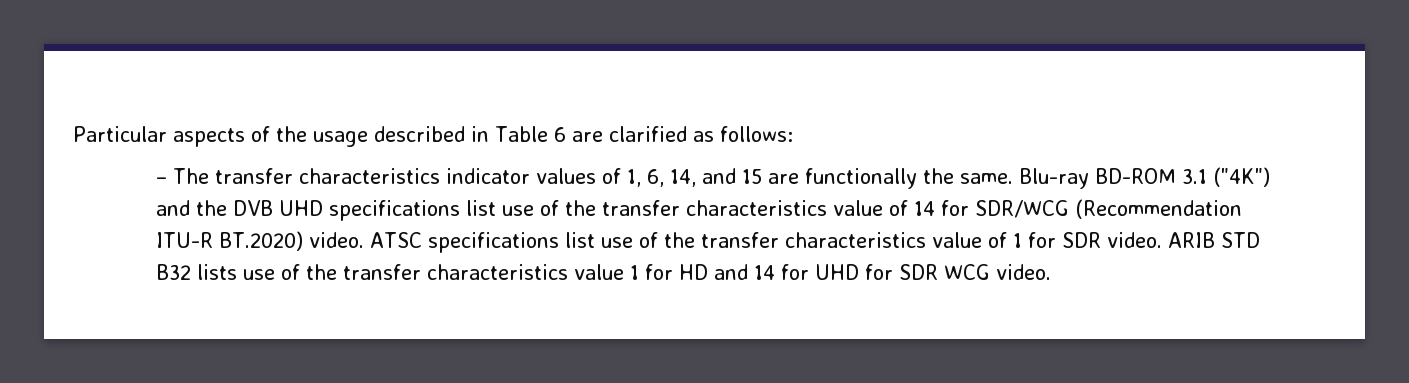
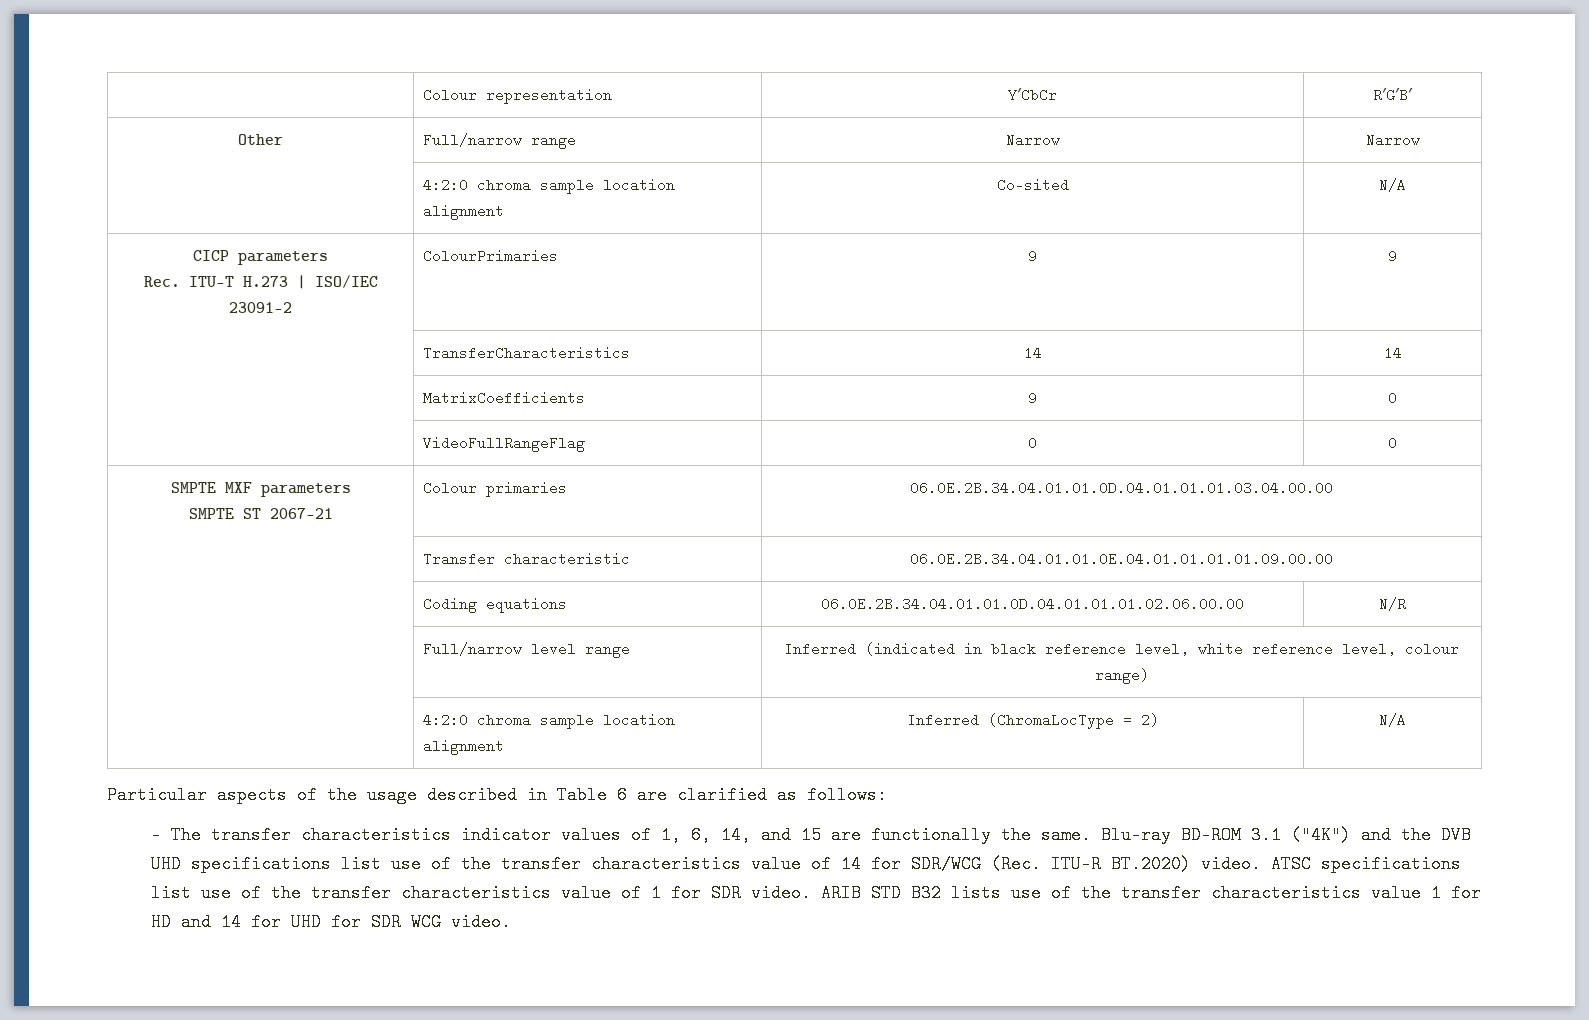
+ | Colour representation | Y′CbCr | R′G′B′
+ Other | Full/narrow range | Narrow | Narrow
+ | 4:2:0 chroma sample location alignment | Co-sited | N/A
+ CICP parameters
+ Rec. ITU-T H.273 | ISO/IEC 23091-2 | ColourPrimaries | 9 | 9
+ | TransferCharacteristics | 14 | 14
+ | MatrixCoefficients | 9 | 0
+ | VideoFullRangeFlag | 0 | 0
+ SMPTE MXF parameters
+ SMPTE ST 2067-21 | Colour primaries | 06.0E.2B.34.04.01.01.0D.04.01.01.01.03.04.00.00
+ | Transfer characteristic | 06.0E.2B.34.04.01.01.0E.04.01.01.01.01.09.00.00
+ | Coding equations | 06.0E.2B.34.04.01.01.0D.04.01.01.01.02.06.00.00 | N/R
+ | Full/narrow level range | Inferred (indicated in black reference level, white reference level, colour range)
+ | 4:2:0 chroma sample location alignment | Inferred (ChromaLocType = 2) | N/A
- Blu-ray BD-ROM 3.1 ("4K") and the DVB UHD specifications list use of the transfer characteristics value of 14 for SDR/WCG (Recommendation ITU-R BT.2020) video.
+ Blu-ray BD-ROM 3.1 ("4K") and the DVB UHD specifications list use of the transfer characteristics value of 14 for SDR/WCG (Rec. ITU-R BT.2020) video.

